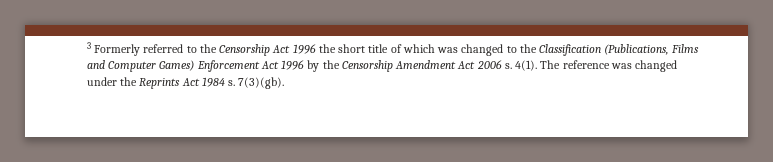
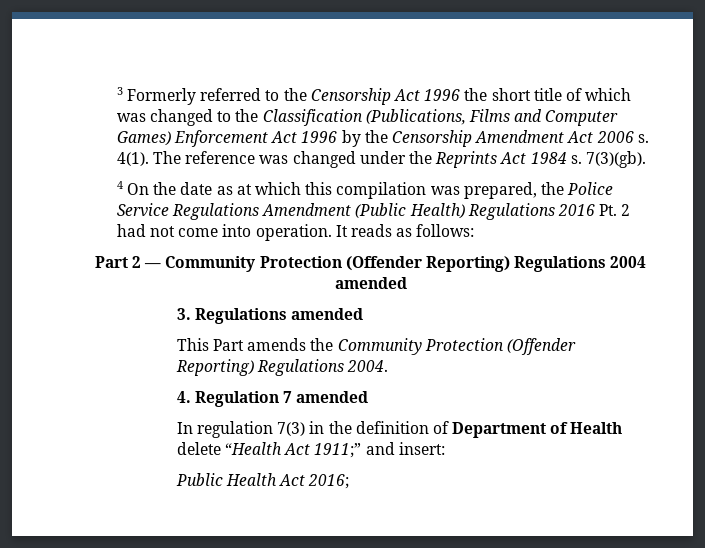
+ 4 On the date as at which this compilation was prepared, the Police Service Regulations Amendment (Public Health) Regulations 2016 Pt. 2 had not come into operation. It reads as follows:
+ Part 2 — Community Protection (Offender Reporting) Regulations 2004 amended
+ 3. Regulations amended
+ This Part amends the Community Protection (Offender Reporting) Regulations 2004.
+ 4. Regulation 7 amended
+ In regulation 7(3) in the definition of Department of Health delete “Health Act 1911;” and insert:
+ Public Health Act 2016;

